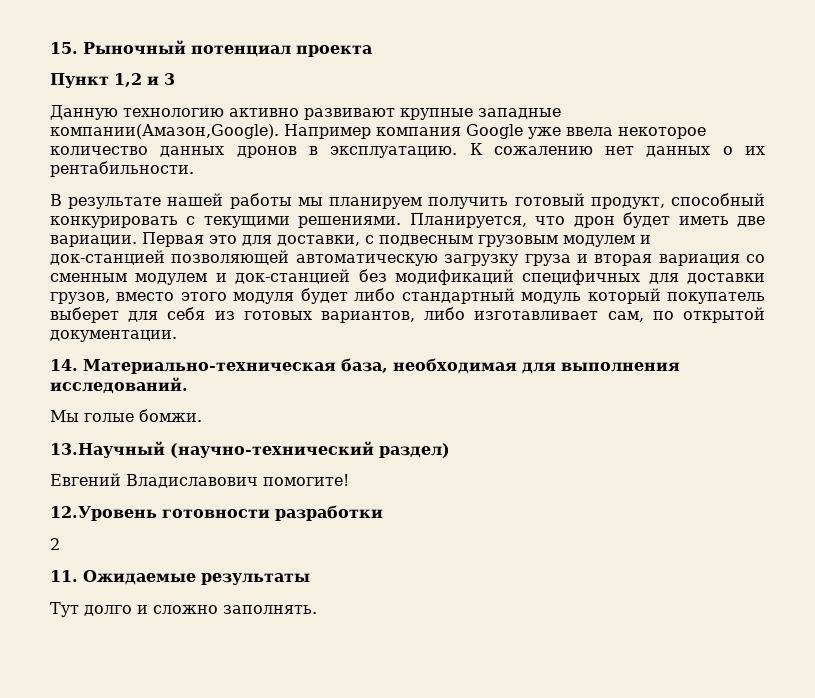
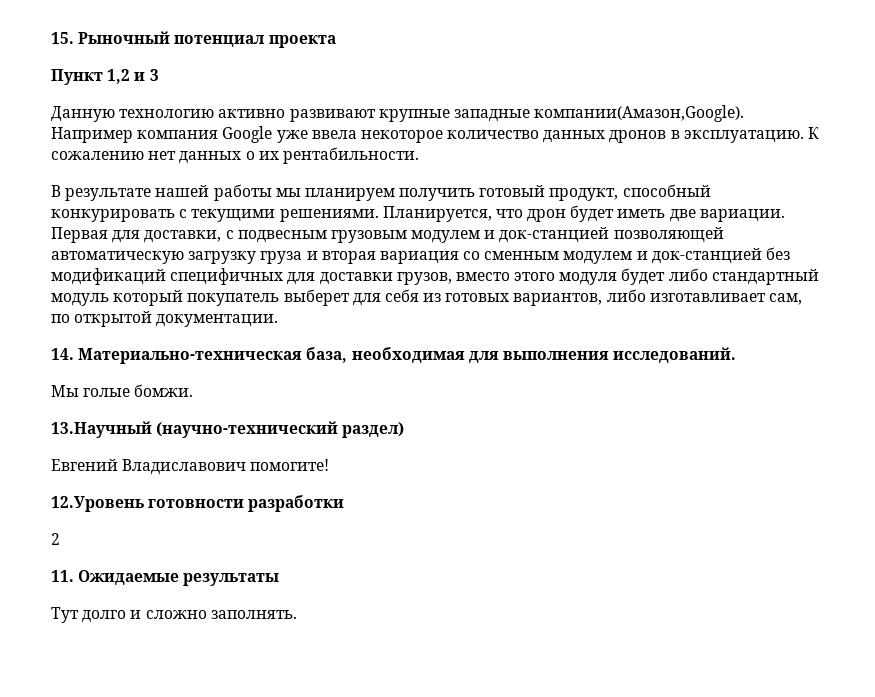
- Первая это для доставки, с подвесным грузовым модулем и док-станцией позволяющей автоматическую загрузку груза и вторая вариация со сменным модулем и док-станцией без модификаций специфичных для доставки грузов, вместо этого модуля будет либо стандартный модуль который покупатель выберет для себя из готовых вариантов, либо изготавливает сам, по открытой документации.
+ Первая для доставки, с подвесным грузовым модулем и док-станцией позволяющей автоматическую загрузку груза и вторая вариация со сменным модулем и док-станцией без модификаций специфичных для доставки грузов, вместо этого модуля будет либо стандартный модуль который покупатель выберет для себя из готовых вариантов, либо изготавливает сам, по открытой документации.

